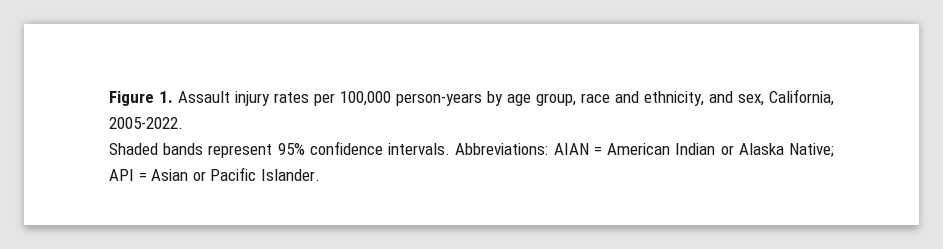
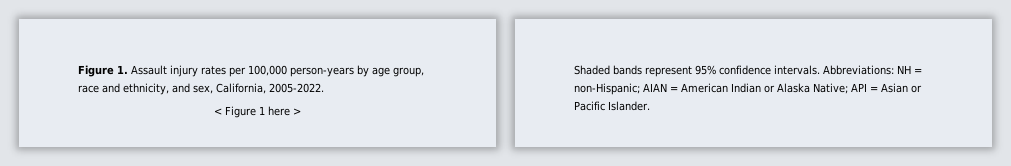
+ < Figure 1 here >
- Abbreviations: AIAN = American Indian or Alaska Native; API = Asian or Pacific Islander.
+ Abbreviations: NH = non-Hispanic; AIAN = American Indian or Alaska Native; API = Asian or Pacific Islander.

